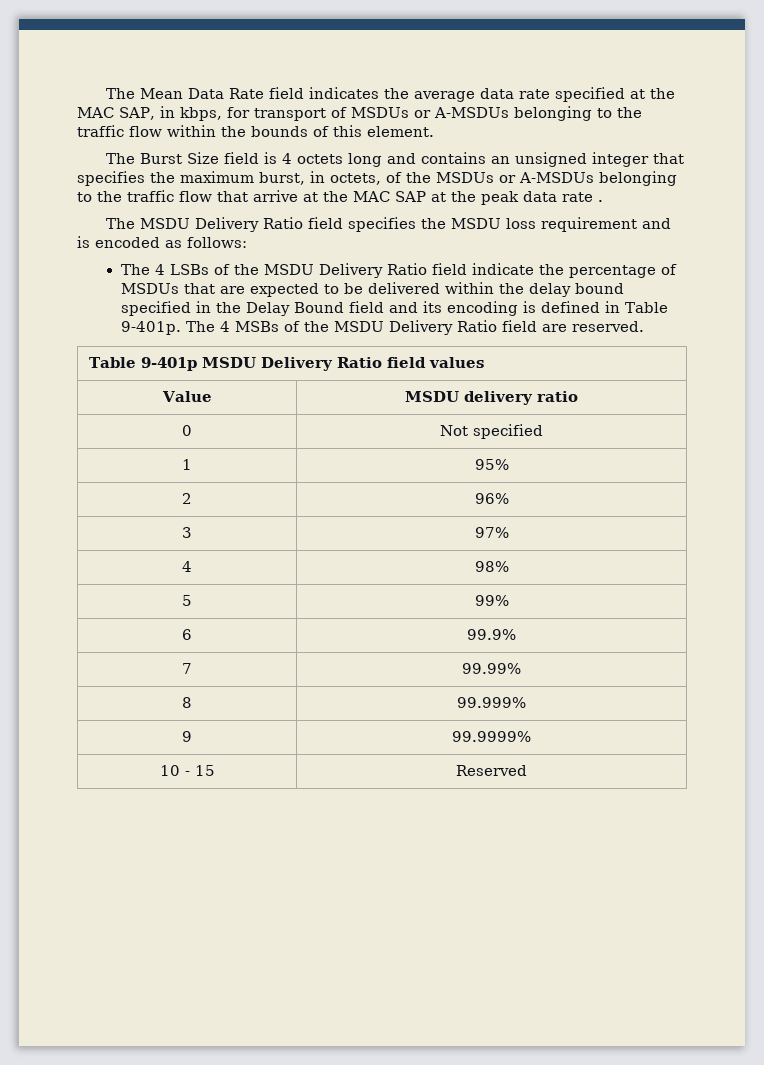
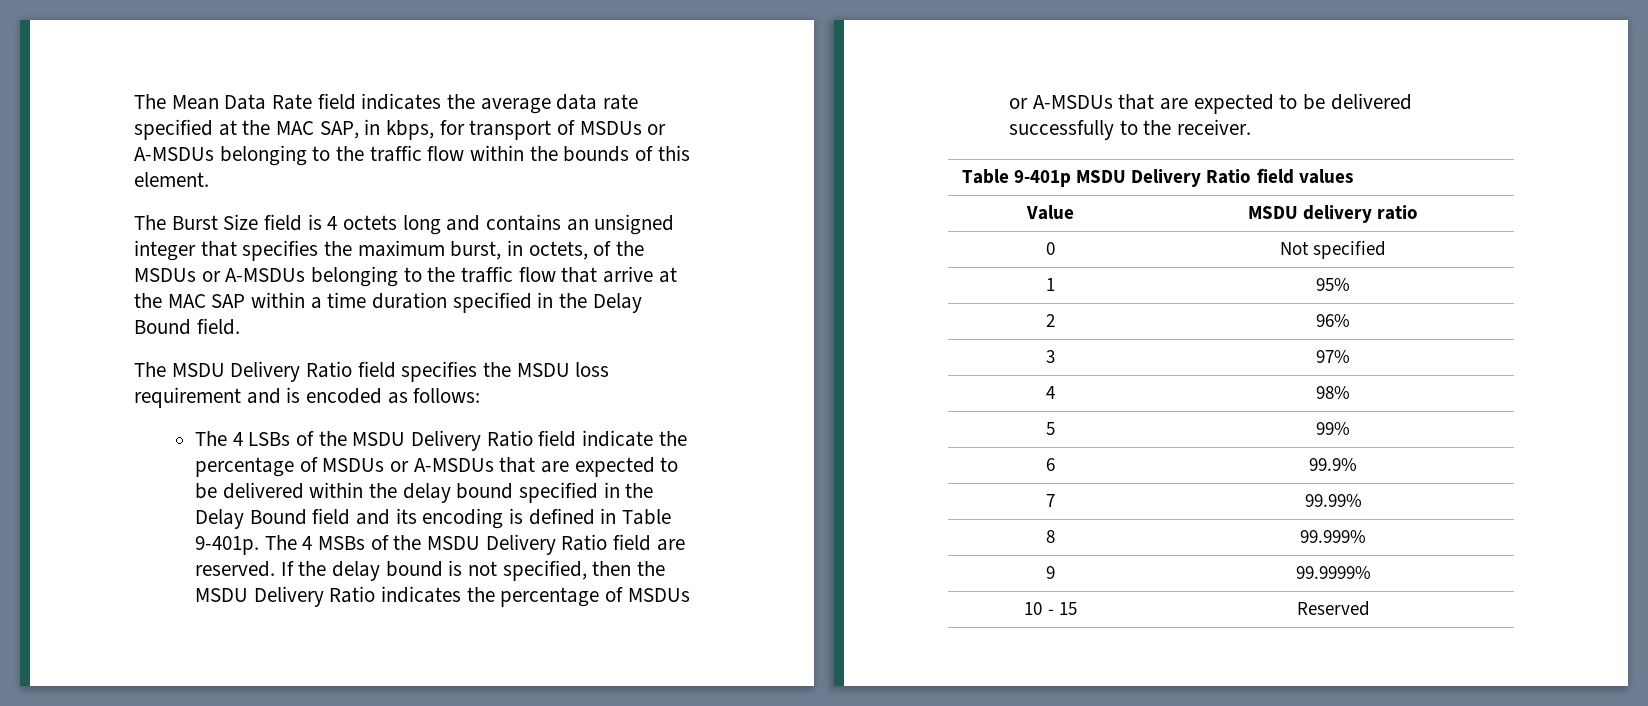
- The Burst Size field is 4 octets long and contains an unsigned integer that specifies the maximum burst, in octets, of the MSDUs or A-MSDUs belonging to the traffic flow that arrive at the MAC SAP at the peak data rate .
+ The Burst Size field is 4 octets long and contains an unsigned integer that specifies the maximum burst, in octets, of the MSDUs or A-MSDUs belonging to the traffic flow that arrive at the MAC SAP within a time duration specified in the Delay Bound field.
- The 4 LSBs of the MSDU Delivery Ratio field indicate the percentage of MSDUs that are expected to be delivered within the delay bound specified in the Delay Bound field and its encoding is defined in Table 9-401p.
+ The 4 LSBs of the MSDU Delivery Ratio field indicate the percentage of MSDUs or A-MSDUs that are expected to be delivered within the delay bound specified in the Delay Bound field and its encoding is defined in Table 9-401p.
+ If the delay bound is not specified, then the MSDU Delivery Ratio indicates the percentage of MSDUs or A-MSDUs that are expected to be delivered successfully to the receiver.

